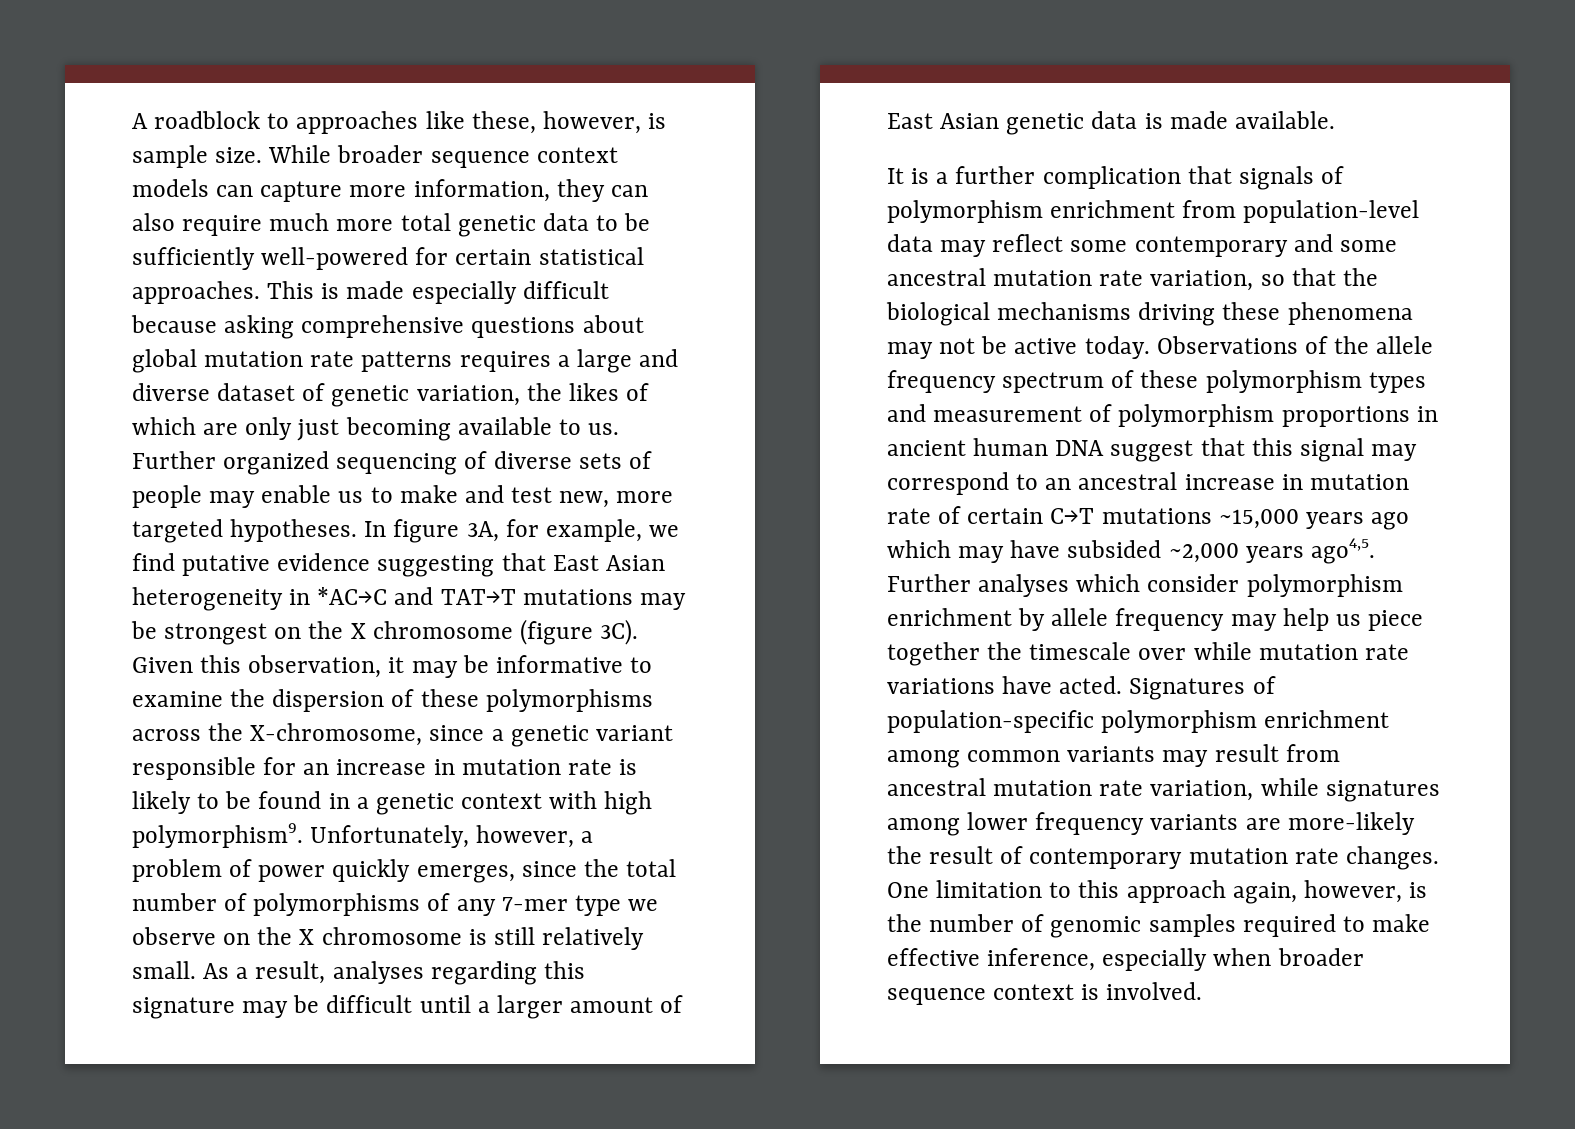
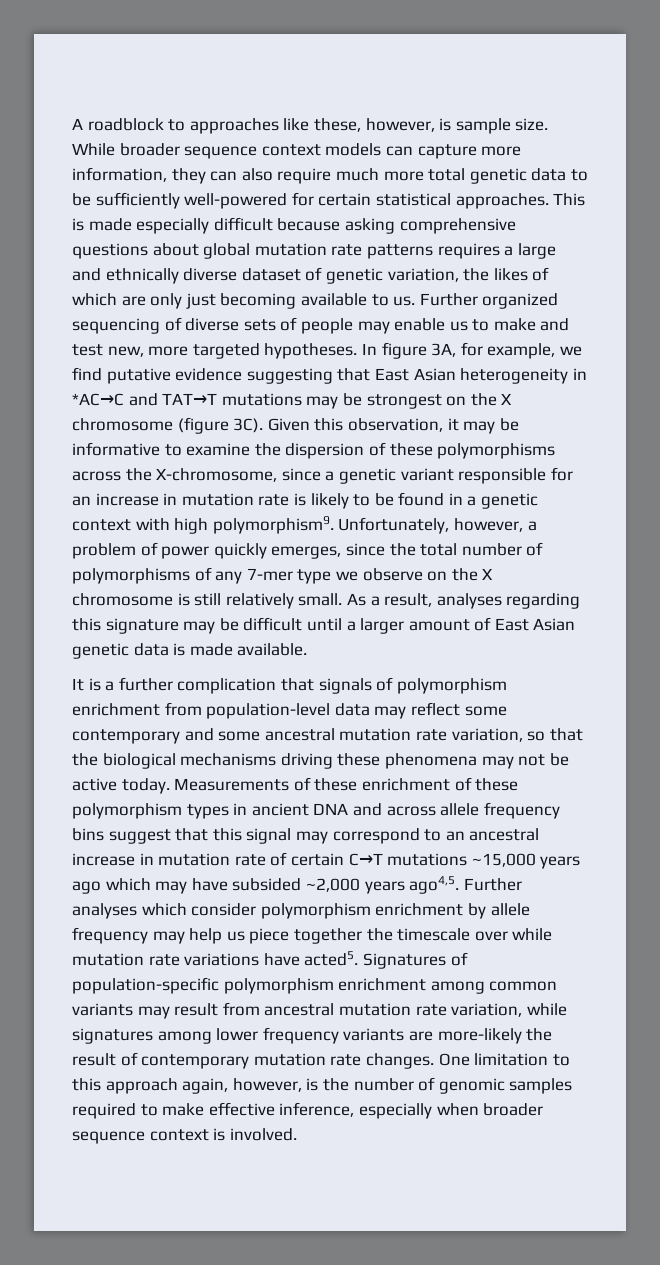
- This is made especially difficult because asking comprehensive questions about global mutation rate patterns requires a large and diverse dataset of genetic variation, the likes of which are only just becoming available to us.
+ This is made especially difficult because asking comprehensive questions about global mutation rate patterns requires a large and ethnically diverse dataset of genetic variation, the likes of which are only just becoming available to us.
- Observations of the allele frequency spectrum of these polymorphism types and measurement of polymorphism proportions in ancient human DNA suggest that this signal may correspond to an ancestral increase in mutation rate of certain C→T mutations ~15,000 years ago which may have subsided ~2,000 years ago4,5.
+ Measurements of these enrichment of these polymorphism types in ancient DNA and across allele frequency bins suggest that this signal may correspond to an ancestral increase in mutation rate of certain C→T mutations ~15,000 years ago which may have subsided ~2,000 years ago4,5.
- Further analyses which consider polymorphism enrichment by allele frequency may help us piece together the timescale over while mutation rate variations have acted.
+ Further analyses which consider polymorphism enrichment by allele frequency may help us piece together the timescale over while mutation rate variations have acted5.

